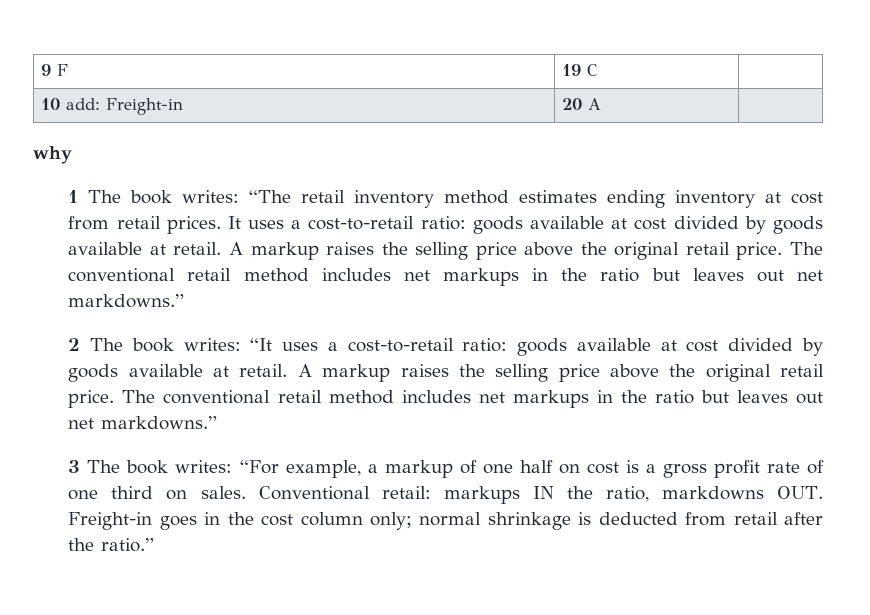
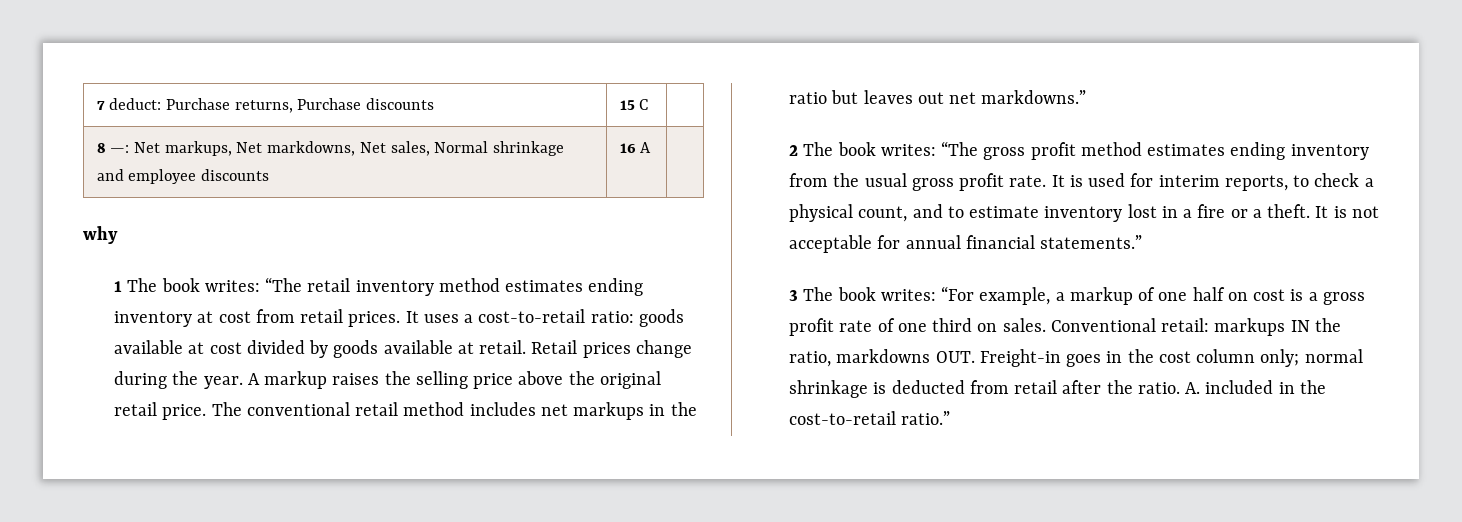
- 9 F | 19 C |
- 10 add: Freight-in | 20 A |
+ 7 deduct: Purchase returns, Purchase discounts | 15 C |
+ 8 —: Net markups, Net markdowns, Net sales, Normal shrinkage and employee discounts | 16 A |
+ Retail prices change during the year.
- 2 The book writes: “It uses a cost-to-retail ratio: goods available at cost divided by goods available at retail. A markup raises the selling price above the original retail price. The conventional retail method includes net markups in the ratio but leaves out net markdowns.”
+ 2 The book writes: “The gross profit method estimates ending inventory from the usual gross profit rate. It is used for interim reports, to check a physical count, and to estimate inventory lost in a fire or a theft. It is not acceptable for annual financial statements.”
- Conventional retail: markups IN the ratio, markdowns OUT. Freight-in goes in the cost column only; normal shrinkage is deducted from retail after the ratio.”
+ Conventional retail: markups IN the ratio, markdowns OUT. Freight-in goes in the cost column only; normal shrinkage is deducted from retail after the ratio. A. included in the cost-to-retail ratio.”

